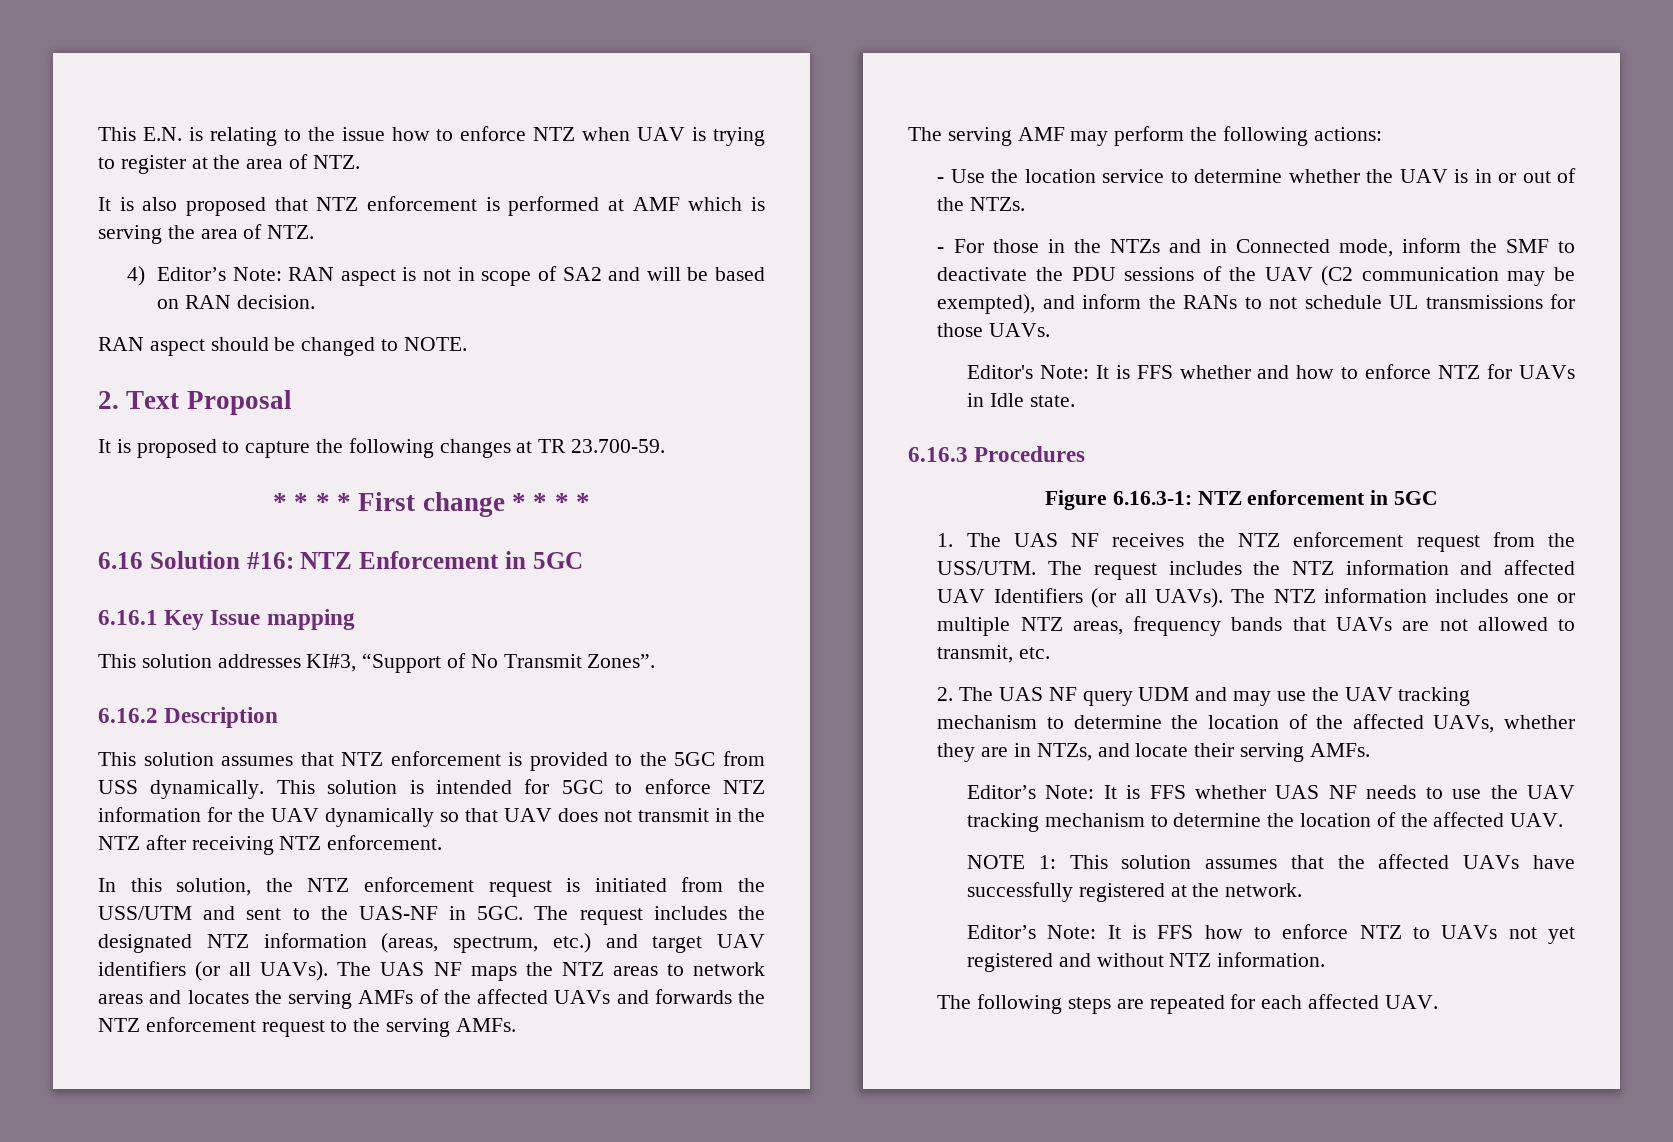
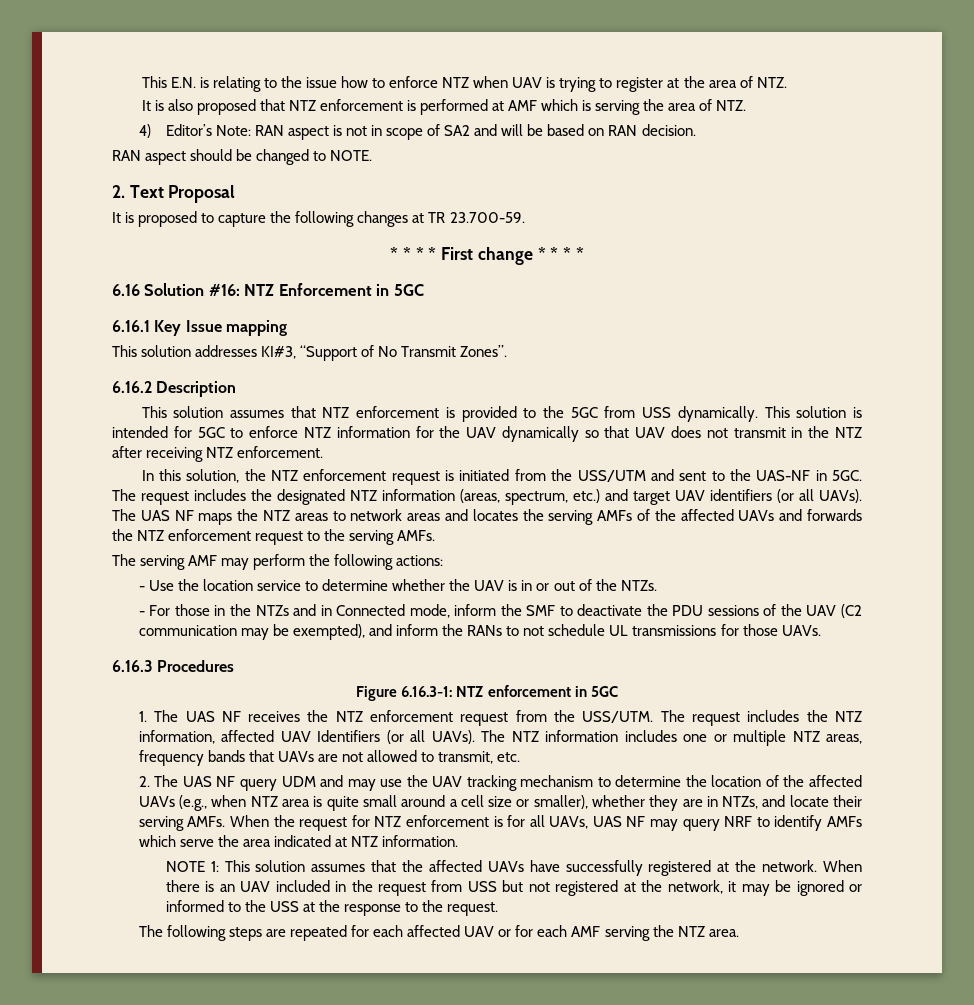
- Editor's Note: It is FFS whether and how to enforce NTZ for UAVs in Idle state.
- The request includes the NTZ information and affected UAV Identifiers (or all UAVs).
+ The request includes the NTZ information, affected UAV Identifiers (or all UAVs).
- 2. The UAS NF query UDM and may use the UAV tracking mechanism to determine the location of the affected UAVs, whether they are in NTZs, and locate their serving AMFs.
- Editor’s Note: It is FFS whether UAS NF needs to use the UAV tracking mechanism to determine the location of the affected UAV.
+ 2. The UAS NF query UDM and may use the UAV tracking mechanism to determine the location of the affected UAVs (e.g., when NTZ area is quite small around a cell size or smaller), whether they are in NTZs, and locate their serving AMFs. When the request for NTZ enforcement is for all UAVs, UAS NF may query NRF to identify AMFs which serve the area indicated at NTZ information.
- NOTE 1: This solution assumes that the affected UAVs have successfully registered at the network.
- Editor’s Note: It is FFS how to enforce NTZ to UAVs not yet registered and without NTZ information.
+ NOTE 1: This solution assumes that the affected UAVs have successfully registered at the network. When there is an UAV included in the request from USS but not registered at the network, it may be ignored or informed to the USS at the response to the request.
- The following steps are repeated for each affected UAV.
+ The following steps are repeated for each affected UAV or for each AMF serving the NTZ area.

